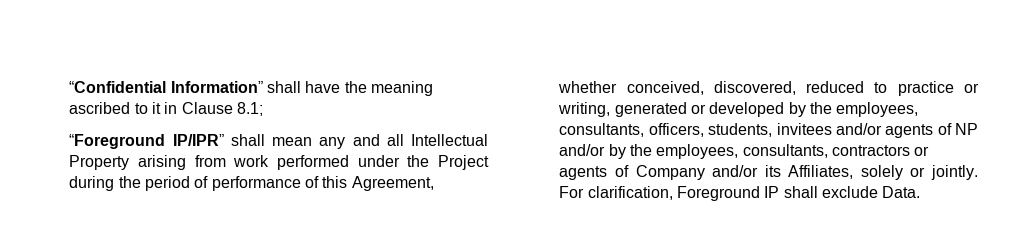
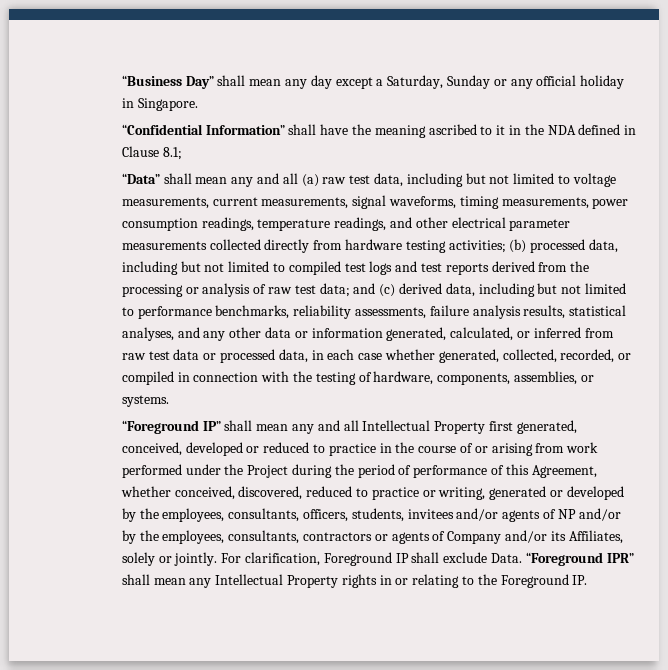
+ “Business Day” shall mean any day except a Saturday, Sunday or any official holiday in Singapore.
- “Confidential Information” shall have the meaning ascribed to it in Clause 8.1;
- “Foreground IP/IPR” shall mean any and all Intellectual Property arising from work performed under the Project during the period of performance of this Agreement, whether conceived, discovered, reduced to practice or writing, generated or developed by the employees, consultants, officers, students, invitees and/or agents of NP and/or by the employees, consultants, contractors or agents of Company and/or its Affiliates, solely or jointly.
+ “Confidential Information” shall have the meaning ascribed to it in the NDA defined in Clause 8.1;
+ “Data” shall mean any and all (a) raw test data, including but not limited to voltage measurements, current measurements, signal waveforms, timing measurements, power consumption readings, temperature readings, and other electrical parameter measurements collected directly from hardware testing activities; (b) processed data, including but not limited to compiled test logs and test reports derived from the processing or analysis of raw test data; and (c) derived data, including but not limited to performance benchmarks, reliability assessments, failure analysis results, statistical analyses, and any other data or information generated, calculated, or inferred from raw test data or processed data, in each case whether generated, collected, recorded, or compiled in connection with the testing of hardware, components, assemblies, or systems.
+ “Foreground IP” shall mean any and all Intellectual Property first generated, conceived, developed or reduced to practice in the course of or arising from work performed under the Project during the period of performance of this Agreement, whether conceived, discovered, reduced to practice or writing, generated or developed by the employees, consultants, officers, students, invitees and/or agents of NP and/or by the employees, consultants, contractors or agents of Company and/or its Affiliates, solely or jointly.
+ “Foreground IPR” shall mean any Intellectual Property rights in or relating to the Foreground IP.

